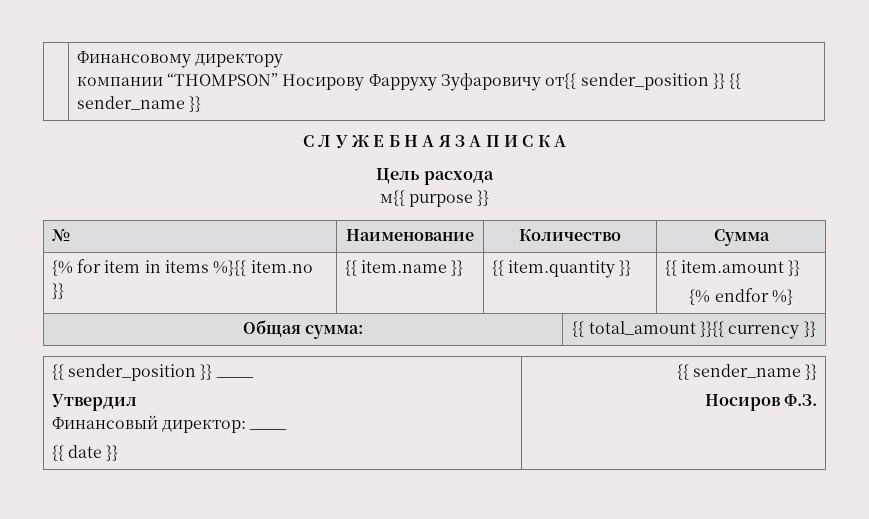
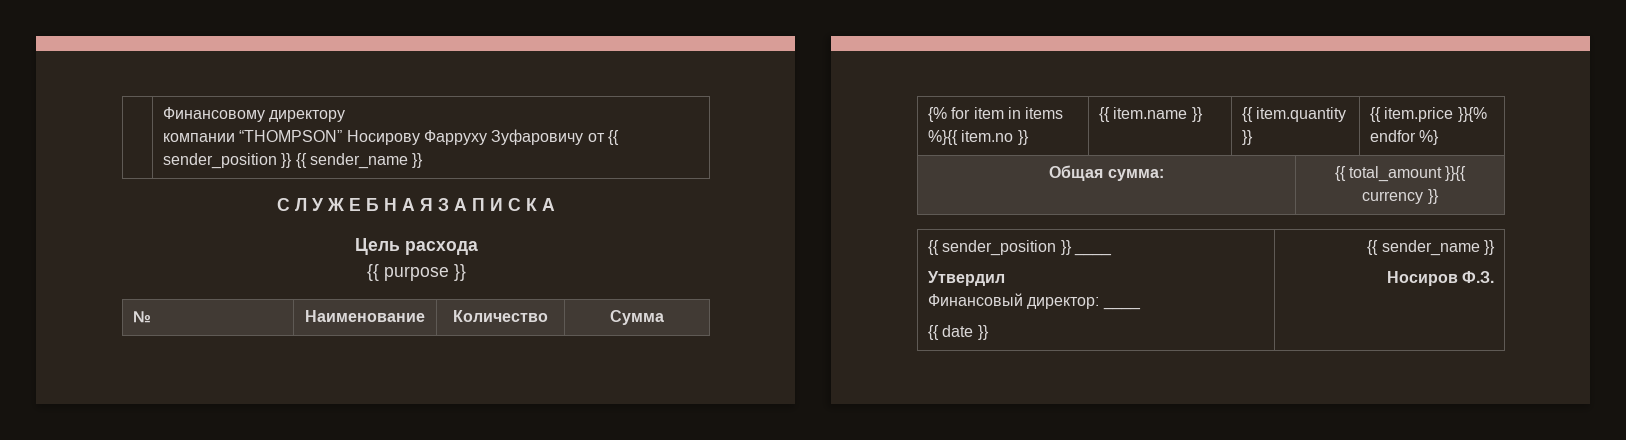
  | Финансовому директору
- компании “THOMPSON” Носирову Фарруху Зуфаровичу от{{ sender_position }} {{ sender_name }}
+ компании “THOMPSON” Носирову Фарруху Зуфаровичу от {{ sender_position }} {{ sender_name }}
- м{{ purpose }}
+ {{ purpose }}
- {% for item in items %}{{ item.no }} | {{ item.name }} | {{ item.quantity }} | {{ item.amount }}
- {% endfor %}
+ {% for item in items %}{{ item.no }} | {{ item.name }} | {{ item.quantity }} | {{ item.price }}{% endfor %}

